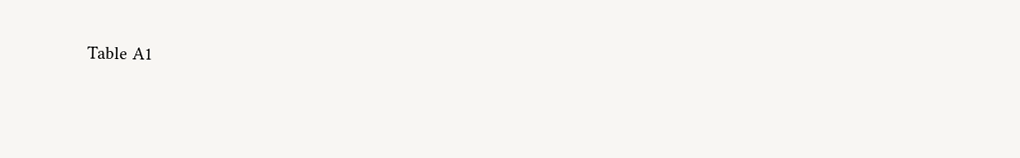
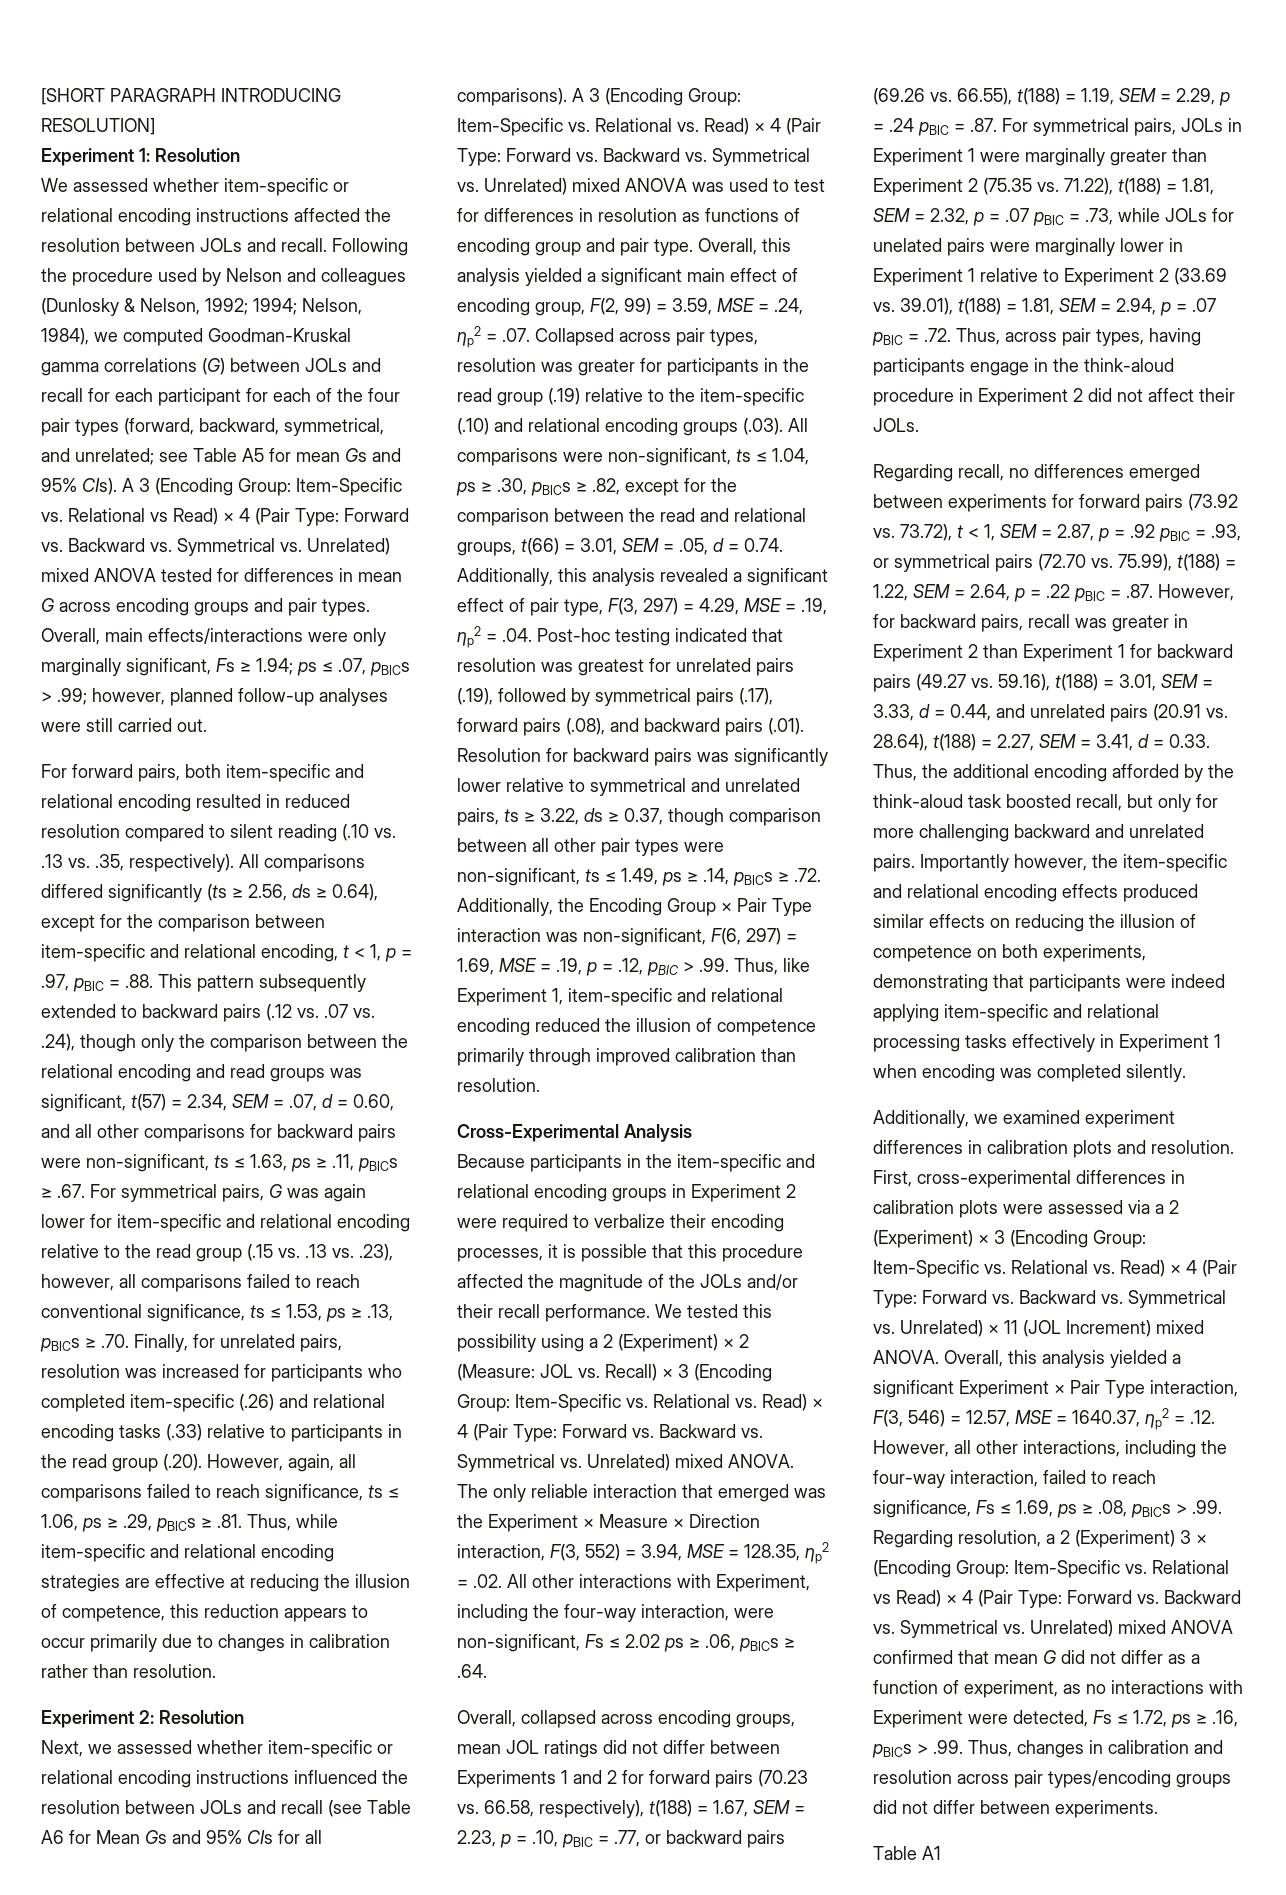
+ [SHORT PARAGRAPH INTRODUCING RESOLUTION]
+ Experiment 1: Resolution
+ We assessed whether item-specific or relational encoding instructions affected the resolution between JOLs and recall. Following the procedure used by Nelson and colleagues (Dunlosky & Nelson, 1992; 1994; Nelson, 1984), we computed Goodman-Kruskal gamma correlations (G) between JOLs and recall for each participant for each of the four pair types (forward, backward, symmetrical, and unrelated; see Table A5 for mean Gs and 95% CIs). A 3 (Encoding Group: Item-Specific vs. Relational vs Read) × 4 (Pair Type: Forward vs. Backward vs. Symmetrical vs. Unrelated) mixed ANOVA tested for differences in mean G across encoding groups and pair types. Overall, main effects/interactions were only marginally significant, Fs ≥ 1.94; ps ≤ .07, pBICs > .99; however, planned follow-up analyses were still carried out.
+ For forward pairs, both item-specific and relational encoding resulted in reduced resolution compared to silent reading (.10 vs. .13 vs. .35, respectively). All comparisons differed significantly (ts ≥ 2.56, ds ≥ 0.64), except for the comparison between item-specific and relational encoding, t < 1, p = .97, pBIC = .88. This pattern subsequently extended to backward pairs (.12 vs. .07 vs. .24), though only the comparison between the relational encoding and read groups was significant, t(57) = 2.34, SEM = .07, d = 0.60, and all other comparisons for backward pairs were non-significant, ts ≤ 1.63, ps ≥ .11, pBICs ≥ .67. For symmetrical pairs, G was again lower for item-specific and relational encoding relative to the read group (.15 vs. .13 vs. .23), however, all comparisons failed to reach conventional significance, ts ≤ 1.53, ps ≥ .13, pBICs ≥ .70. Finally, for unrelated pairs, resolution was increased for participants who completed item-specific (.26) and relational encoding tasks (.33) relative to participants in the read group (.20). However, again, all comparisons failed to reach significance, ts ≤ 1.06, ps ≥ .29, pBICs ≥ .81. Thus, while item-specific and relational encoding strategies are effective at reducing the illusion of competence, this reduction appears to occur primarily due to changes in calibration rather than resolution.
+ Experiment 2: Resolution
+ Next, we assessed whether item-specific or relational encoding instructions influenced the resolution between JOLs and recall (see Table A6 for Mean Gs and 95% CIs for all comparisons). A 3 (Encoding Group: Item-Specific vs. Relational vs. Read) × 4 (Pair Type: Forward vs. Backward vs. Symmetrical vs. Unrelated) mixed ANOVA was used to test for differences in resolution as functions of encoding group and pair type. Overall, this analysis yielded a significant main effect of encoding group, F(2, 99) = 3.59, MSE = .24, ηp2 = .07. Collapsed across pair types, resolution was greater for participants in the read group (.19) relative to the item-specific (.10) and relational encoding groups (.03). All comparisons were non-significant, ts ≤ 1.04, ps ≥ .30, pBICs ≥ .82, except for the comparison between the read and relational groups, t(66) = 3.01, SEM = .05, d = 0.74. Additionally, this analysis revealed a significant effect of pair type, F(3, 297) = 4.29, MSE = .19, ηp2 = .04. Post-hoc testing indicated that resolution was greatest for unrelated pairs (.19), followed by symmetrical pairs (.17), forward pairs (.08), and backward pairs (.01). Resolution for backward pairs was significantly lower relative to symmetrical and unrelated pairs, ts ≥ 3.22, ds ≥ 0.37, though comparison between all other pair types were non-significant, ts ≤ 1.49, ps ≥ .14, pBICs ≥ .72. Additionally, the Encoding Group × Pair Type interaction was non-significant, F(6, 297) = 1.69, MSE = .19, p = .12, pBIC > .99. Thus, like Experiment 1, item-specific and relational encoding reduced the illusion of competence primarily through improved calibration than resolution.
+ Cross-Experimental Analysis
+ Because participants in the item-specific and relational encoding groups in Experiment 2 were required to verbalize their encoding processes, it is possible that this procedure affected the magnitude of the JOLs and/or their recall performance. We tested this possibility using a 2 (Experiment) × 2 (Measure: JOL vs. Recall) × 3 (Encoding Group: Item-Specific vs. Relational vs. Read) × 4 (Pair Type: Forward vs. Backward vs. Symmetrical vs. Unrelated) mixed ANOVA. The only reliable interaction that emerged was the Experiment × Measure × Direction interaction, F(3, 552) = 3.94, MSE = 128.35, ηp2 = .02. All other interactions with Experiment, including the four-way interaction, were non-significant, Fs ≤ 2.02 ps ≥ .06, pBICs ≥ .64.
+ Overall, collapsed across encoding groups, mean JOL ratings did not differ between Experiments 1 and 2 for forward pairs (70.23 vs. 66.58, respectively), t(188) = 1.67, SEM = 2.23, p = .10, pBIC = .77, or backward pairs (69.26 vs. 66.55), t(188) = 1.19, SEM = 2.29, p = .24 pBIC = .87. For symmetrical pairs, JOLs in Experiment 1 were marginally greater than Experiment 2 (75.35 vs. 71.22), t(188) = 1.81, SEM = 2.32, p = .07 pBIC = .73, while JOLs for unelated pairs were marginally lower in Experiment 1 relative to Experiment 2 (33.69 vs. 39.01), t(188) = 1.81, SEM = 2.94, p = .07 pBIC = .72. Thus, across pair types, having participants engage in the think-aloud procedure in Experiment 2 did not affect their JOLs.
+ Regarding recall, no differences emerged between experiments for forward pairs (73.92 vs. 73.72), t < 1, SEM = 2.87, p = .92 pBIC = .93, or symmetrical pairs (72.70 vs. 75.99), t(188) = 1.22, SEM = 2.64, p = .22 pBIC = .87. However, for backward pairs, recall was greater in Experiment 2 than Experiment 1 for backward pairs (49.27 vs. 59.16), t(188) = 3.01, SEM = 3.33, d = 0.44, and unrelated pairs (20.91 vs. 28.64), t(188) = 2.27, SEM = 3.41, d = 0.33. Thus, the additional encoding afforded by the think-aloud task boosted recall, but only for more challenging backward and unrelated pairs. Importantly however, the item-specific and relational encoding effects produced similar effects on reducing the illusion of competence on both experiments, demonstrating that participants were indeed applying item-specific and relational processing tasks effectively in Experiment 1 when encoding was completed silently.
+ Additionally, we examined experiment differences in calibration plots and resolution. First, cross-experimental differences in calibration plots were assessed via a 2 (Experiment) × 3 (Encoding Group: Item-Specific vs. Relational vs. Read) × 4 (Pair Type: Forward vs. Backward vs. Symmetrical vs. Unrelated) × 11 (JOL Increment) mixed ANOVA. Overall, this analysis yielded a significant Experiment × Pair Type interaction, F(3, 546) = 12.57, MSE = 1640.37, ηp2 = .12. However, all other interactions, including the four-way interaction, failed to reach significance, Fs ≤ 1.69, ps ≥ .08, pBICs > .99. Regarding resolution, a 2 (Experiment) 3 × (Encoding Group: Item-Specific vs. Relational vs Read) × 4 (Pair Type: Forward vs. Backward vs. Symmetrical vs. Unrelated) mixed ANOVA confirmed that mean G did not differ as a function of experiment, as no interactions with Experiment were detected, Fs ≤ 1.72, ps ≥ .16, pBICs > .99. Thus, changes in calibration and resolution across pair types/encoding groups did not differ between experiments.

